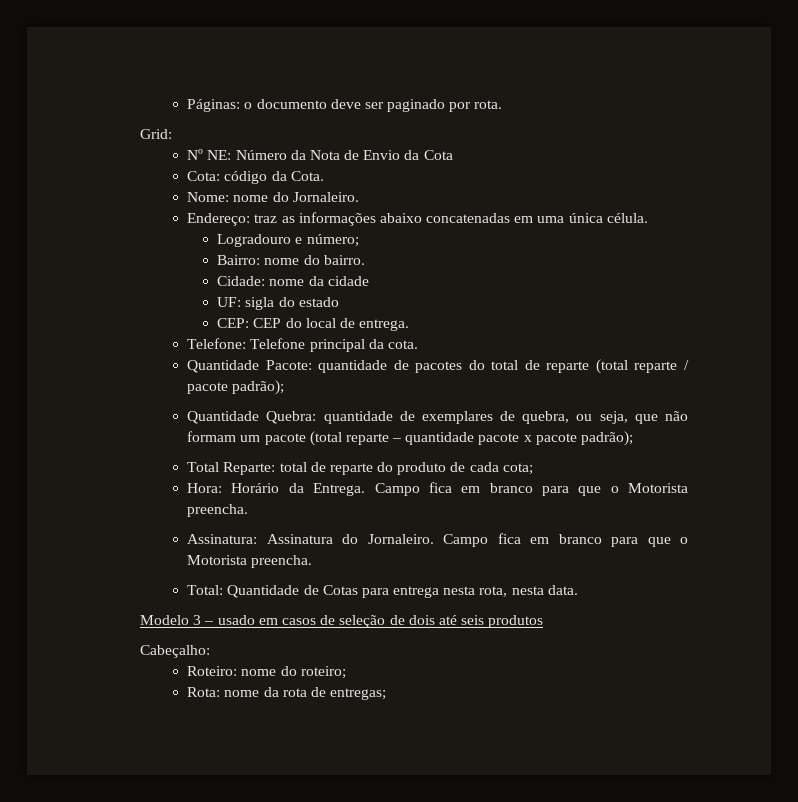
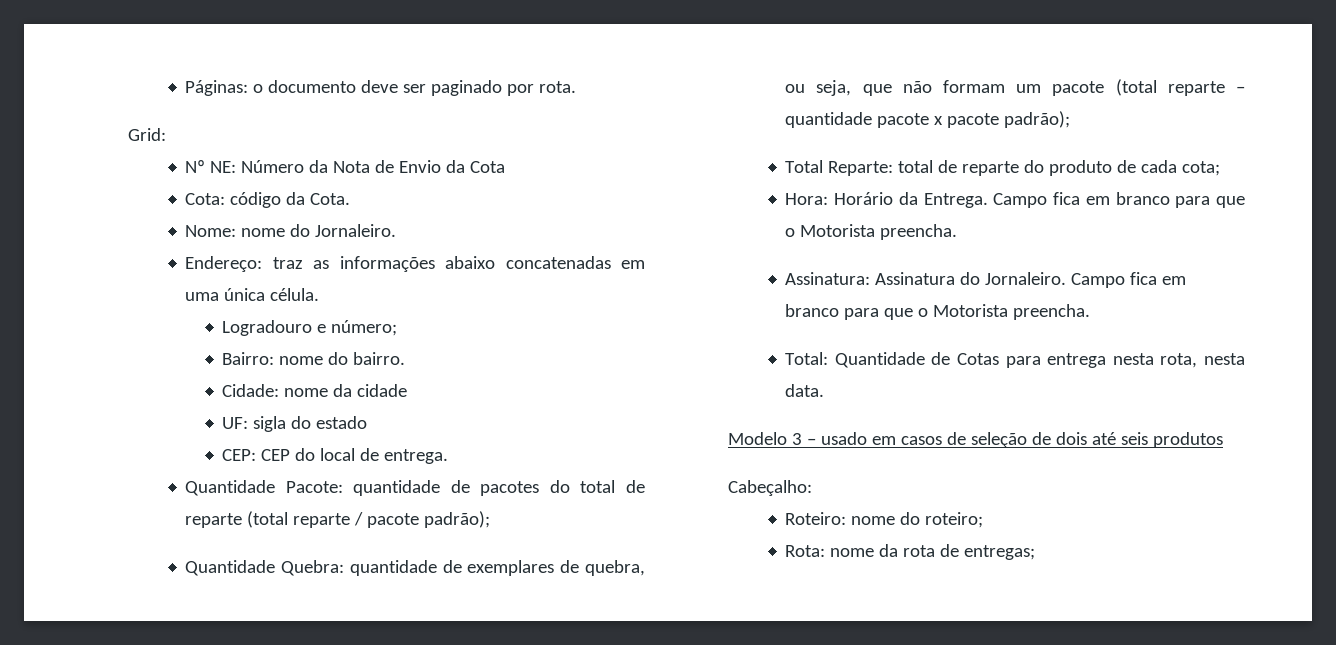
- Telefone: Telefone principal da cota.

